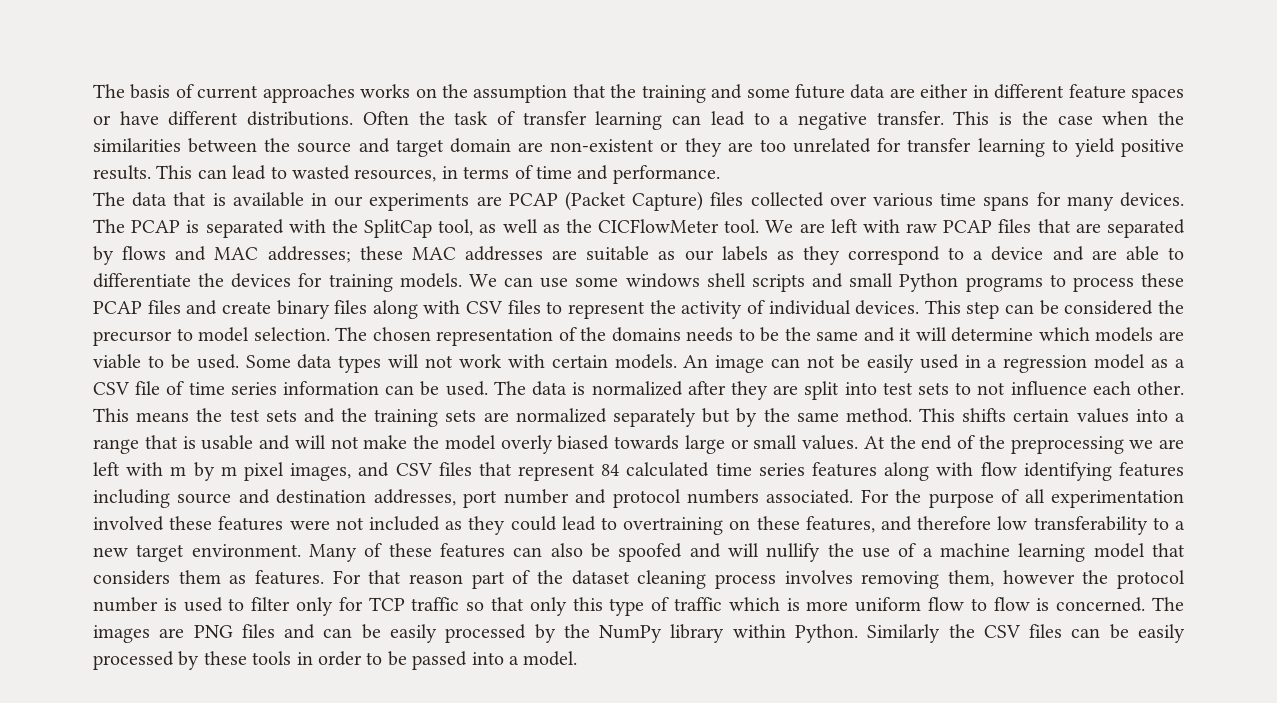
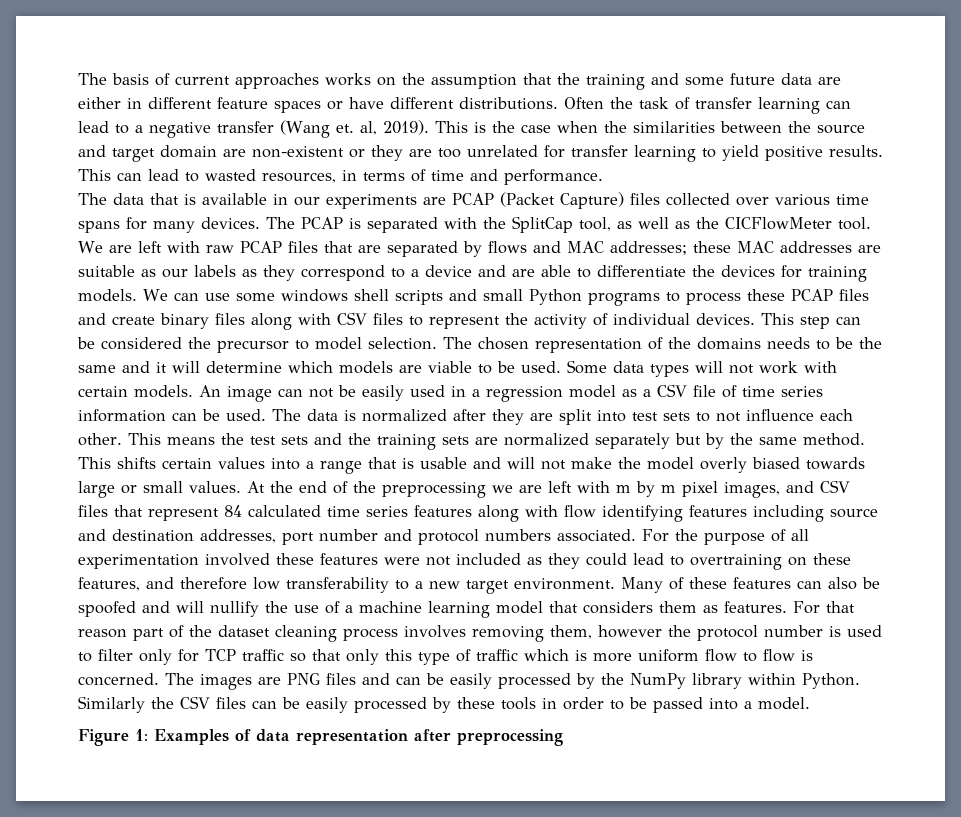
- Often the task of transfer learning can lead to a negative transfer.
+ Often the task of transfer learning can lead to a negative transfer (Wang et. al, 2019).
+ Figure 1: Examples of data representation after preprocessing

